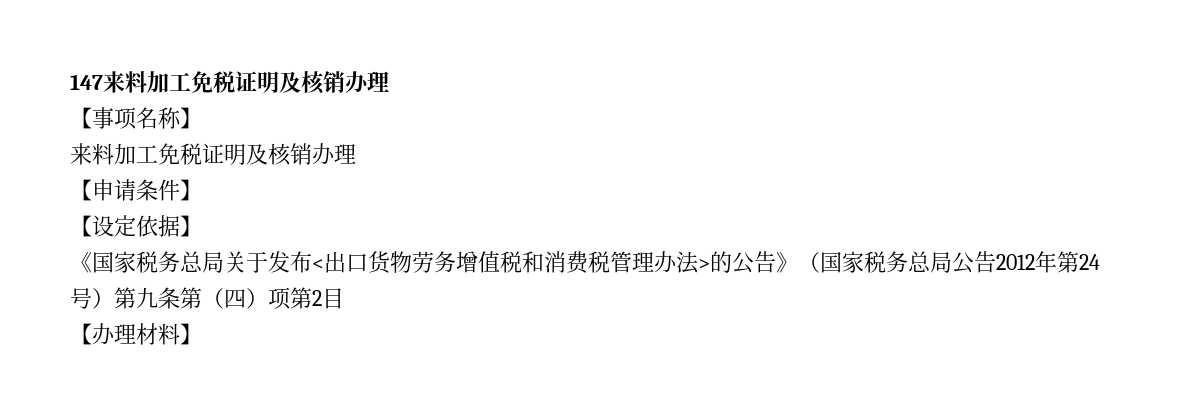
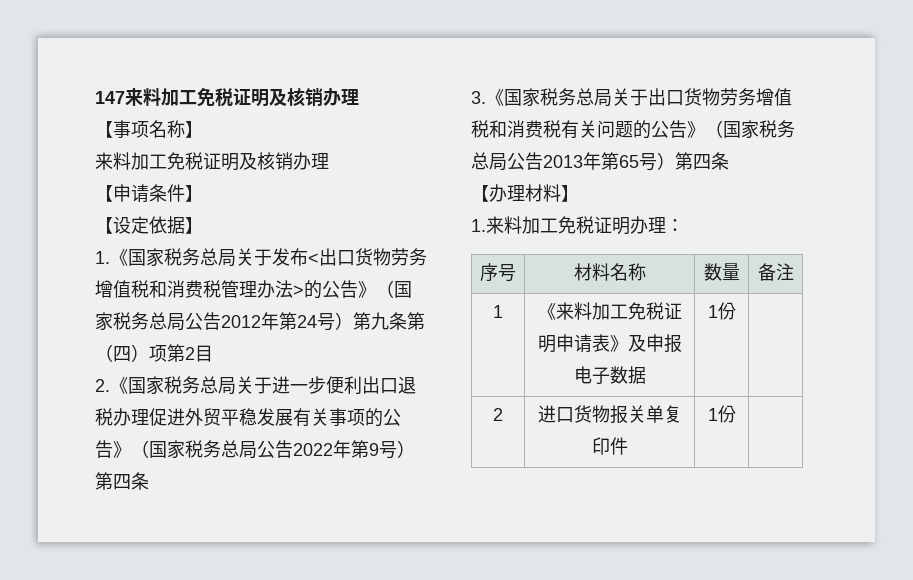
- 《国家税务总局关于发布<出口货物劳务增值税和消费税管理办法>的公告》（国家税务总局公告2012年第24号）第九条第（四）项第2目
+ 1.《国家税务总局关于发布<出口货物劳务增值税和消费税管理办法>的公告》（国家税务总局公告2012年第24号）第九条第（四）项第2目
+ 2.《国家税务总局关于进一步便利出口退税办理促进外贸平稳发展有关事项的公告》（国家税务总局公告2022年第9号）第四条
+ 3.《国家税务总局关于出口货物劳务增值税和消费税有关问题的公告》（国家税务总局公告2013年第65号）第四条
  【办理材料】
+ 1.来料加工免税证明办理：
+ 序号 | 材料名称 | 数量 | 备注
+ 1 | 《来料加工免税证明申请表》及申报电子数据 | 1份 |
+ 2 | 进口货物报关单复印件 | 1份 |

